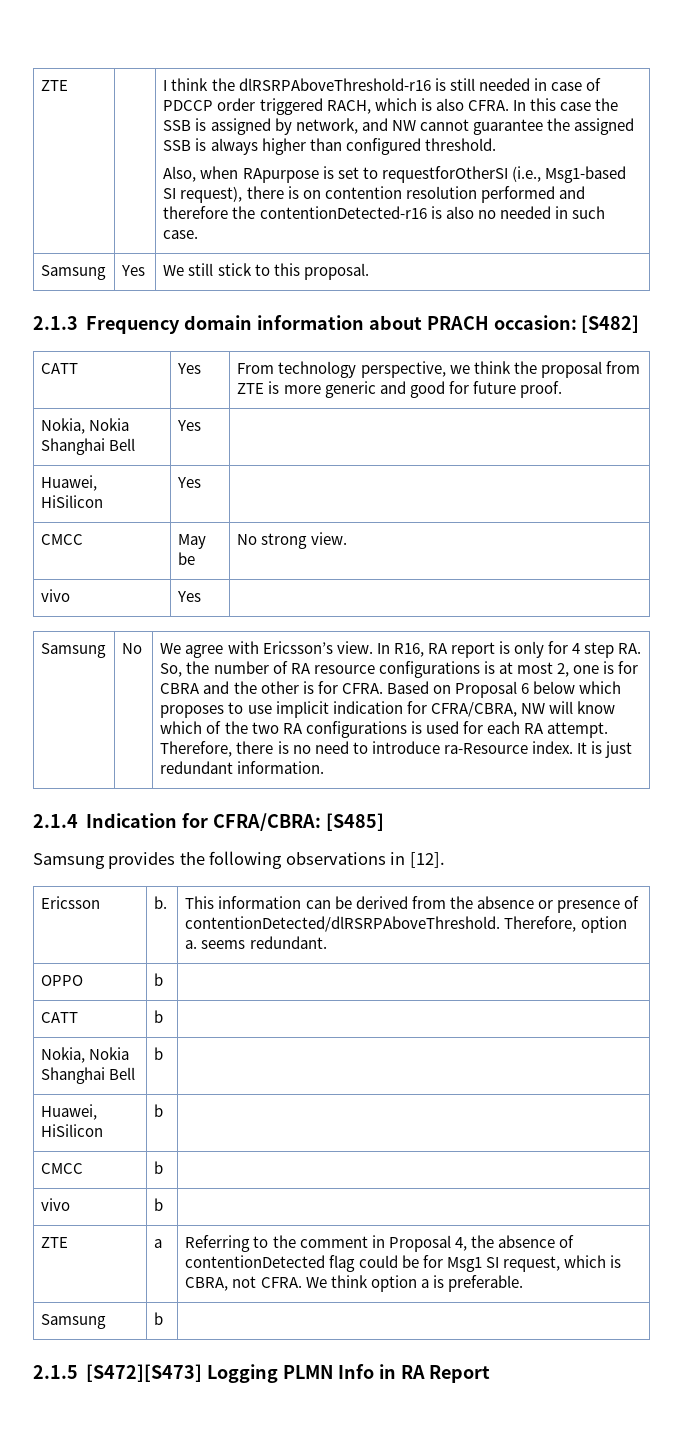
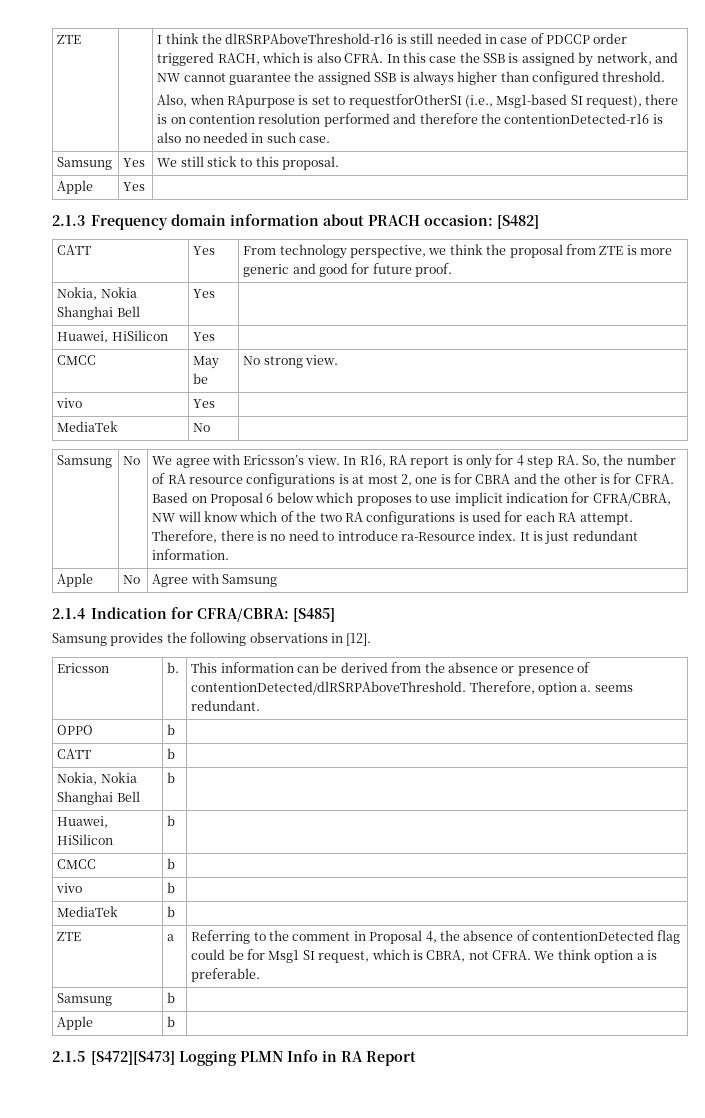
+ Apple | Yes |
+ MediaTek | No |
+ Apple | No | Agree with Samsung
+ MediaTek | b |
+ Apple | b |

